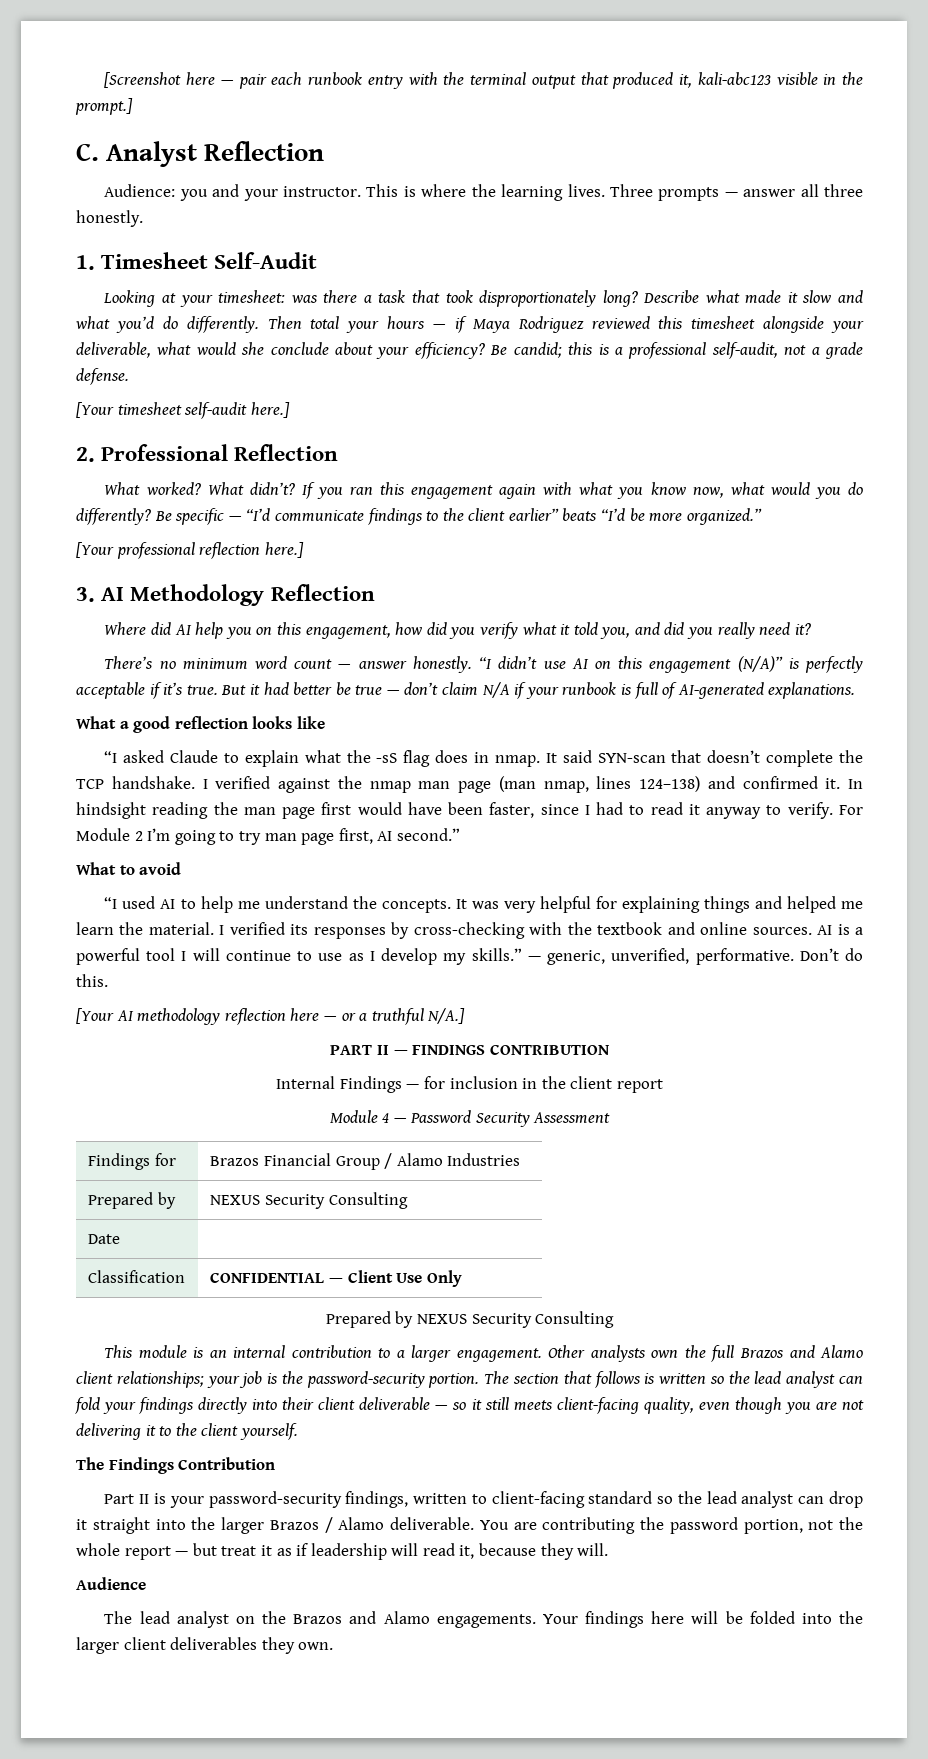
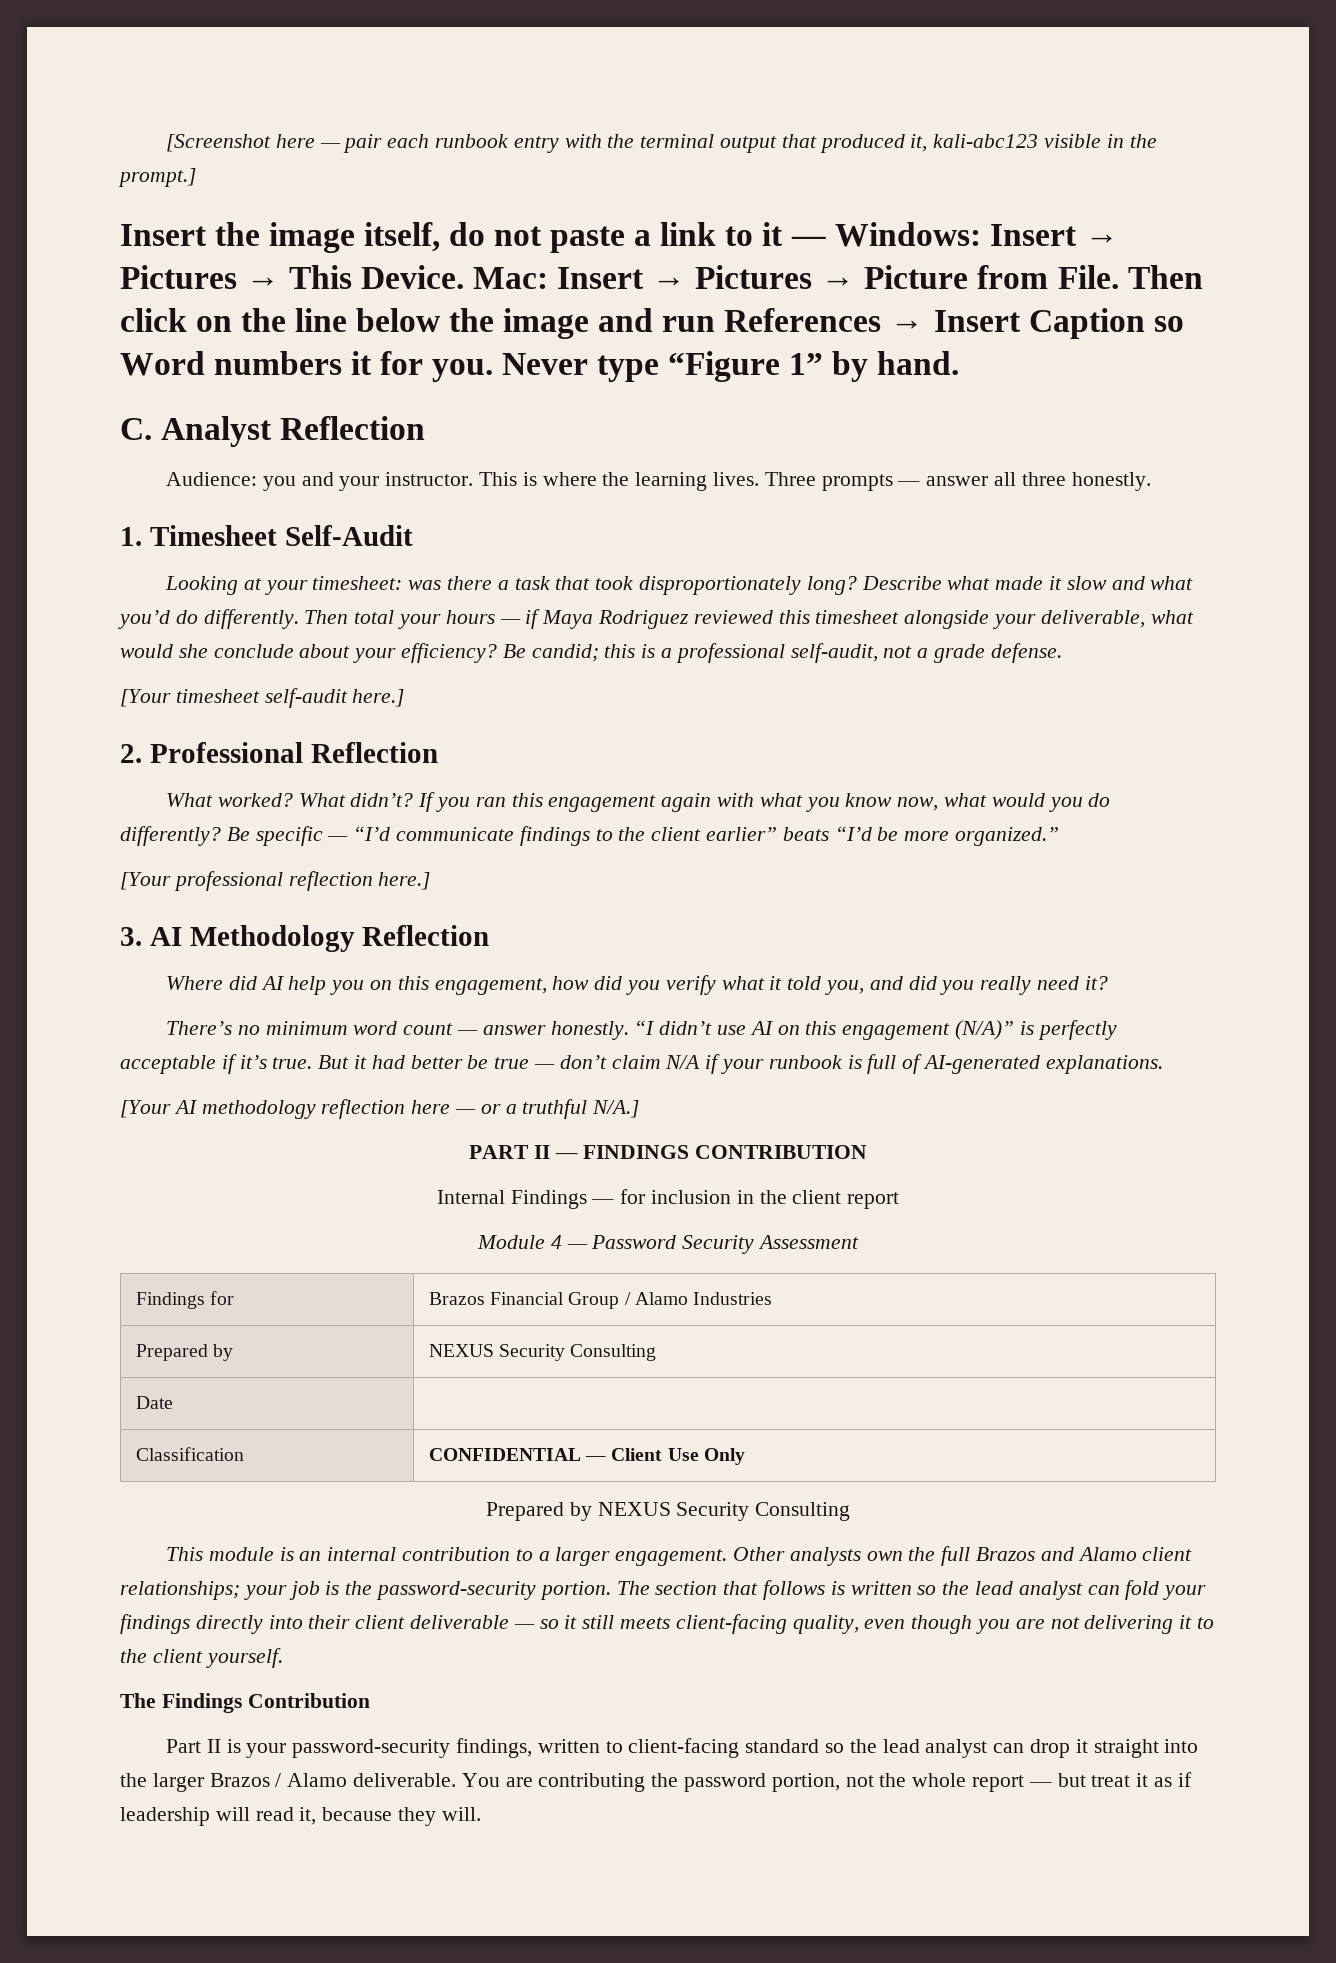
+ Insert the image itself, do not paste a link to it — Windows: Insert → Pictures → This Device. Mac: Insert → Pictures → Picture from File. Then click on the line below the image and run References → Insert Caption so Word numbers it for you. Never type “Figure 1” by hand.
- What a good reflection looks like
- “I asked Claude to explain what the -sS flag does in nmap. It said SYN-scan that doesn’t complete the TCP handshake. I verified against the nmap man page (man nmap, lines 124–138) and confirmed it. In hindsight reading the man page first would have been faster, since I had to read it anyway to verify. For Module 2 I’m going to try man page first, AI second.”
- What to avoid
- “I used AI to help me understand the concepts. It was very helpful for explaining things and helped me learn the material. I verified its responses by cross-checking with the textbook and online sources. AI is a powerful tool I will continue to use as I develop my skills.” — generic, unverified, performative. Don’t do this.
- Audience
- The lead analyst on the Brazos and Alamo engagements. Your findings here will be folded into the larger client deliverables they own.

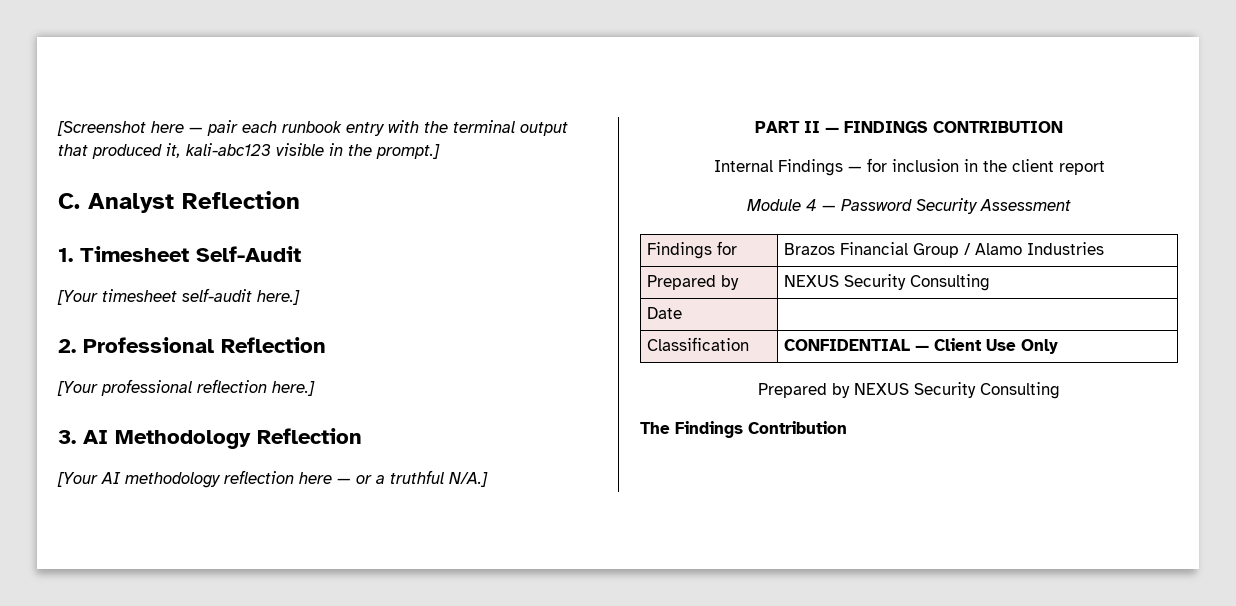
- Insert the image itself, do not paste a link to it — Windows: Insert → Pictures → This Device. Mac: Insert → Pictures → Picture from File. Then click on the line below the image and run References → Insert Caption so Word numbers it for you. Never type “Figure 1” by hand.
  C. Analyst Reflection
- Audience: you and your instructor. This is where the learning lives. Three prompts — answer all three honestly.
  1. Timesheet Self-Audit
- Looking at your timesheet: was there a task that took disproportionately long? Describe what made it slow and what you’d do differently. Then total your hours — if Maya Rodriguez reviewed this timesheet alongside your deliverable, what would she conclude about your efficiency? Be candid; this is a professional self-audit, not a grade defense.
- What worked? What didn’t? If you ran this engagement again with what you know now, what would you do differently? Be specific — “I’d communicate findings to the client earlier” beats “I’d be more organized.”
- Where did AI help you on this engagement, how did you verify what it told you, and did you really need it?
- There’s no minimum word count — answer honestly. “I didn’t use AI on this engagement (N/A)” is perfectly acceptable if it’s true. But it had better be true — don’t claim N/A if your runbook is full of AI-generated explanations.
- This module is an internal contribution to a larger engagement. Other analysts own the full Brazos and Alamo client relationships; your job is the password-security portion. The section that follows is written so the lead analyst can fold your findings directly into their client deliverable — so it still meets client-facing quality, even though you are not delivering it to the client yourself.
  The Findings Contribution
- Part II is your password-security findings, written to client-facing standard so the lead analyst can drop it straight into the larger Brazos / Alamo deliverable. You are contributing the password portion, not the whole report — but treat it as if leadership will read it, because they will.

